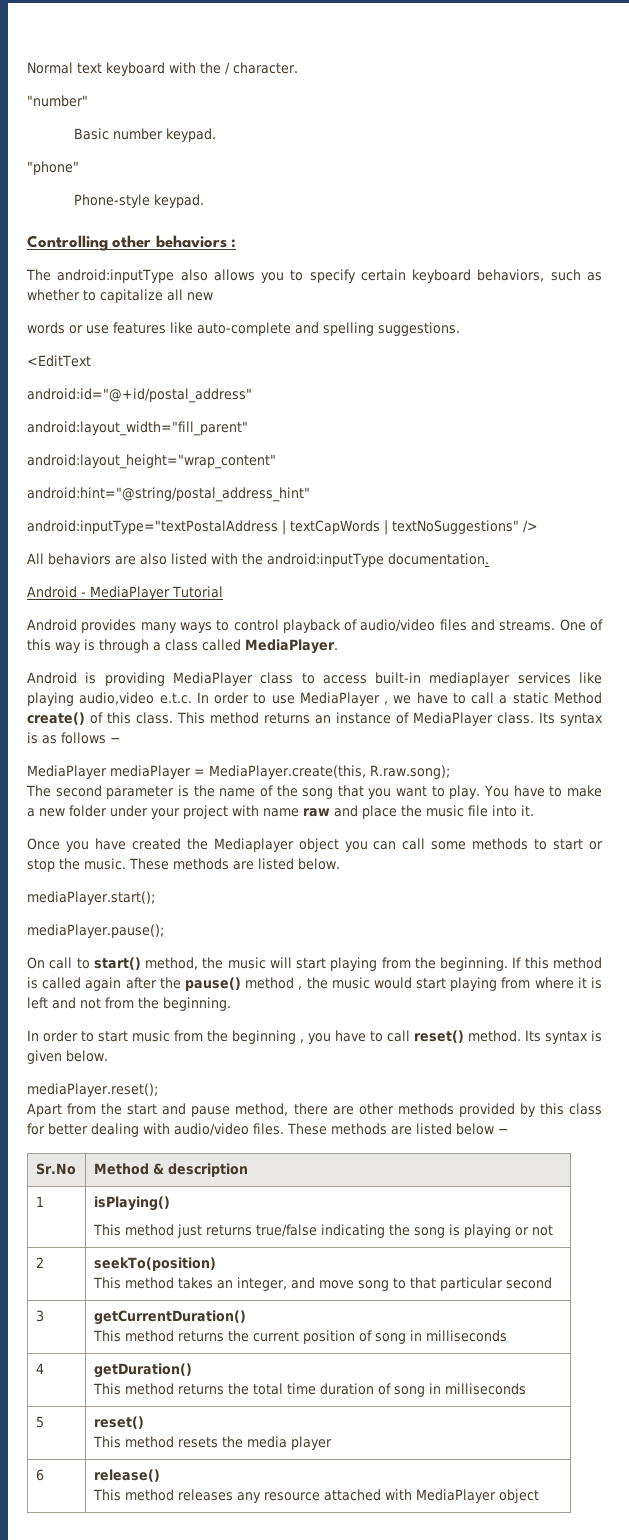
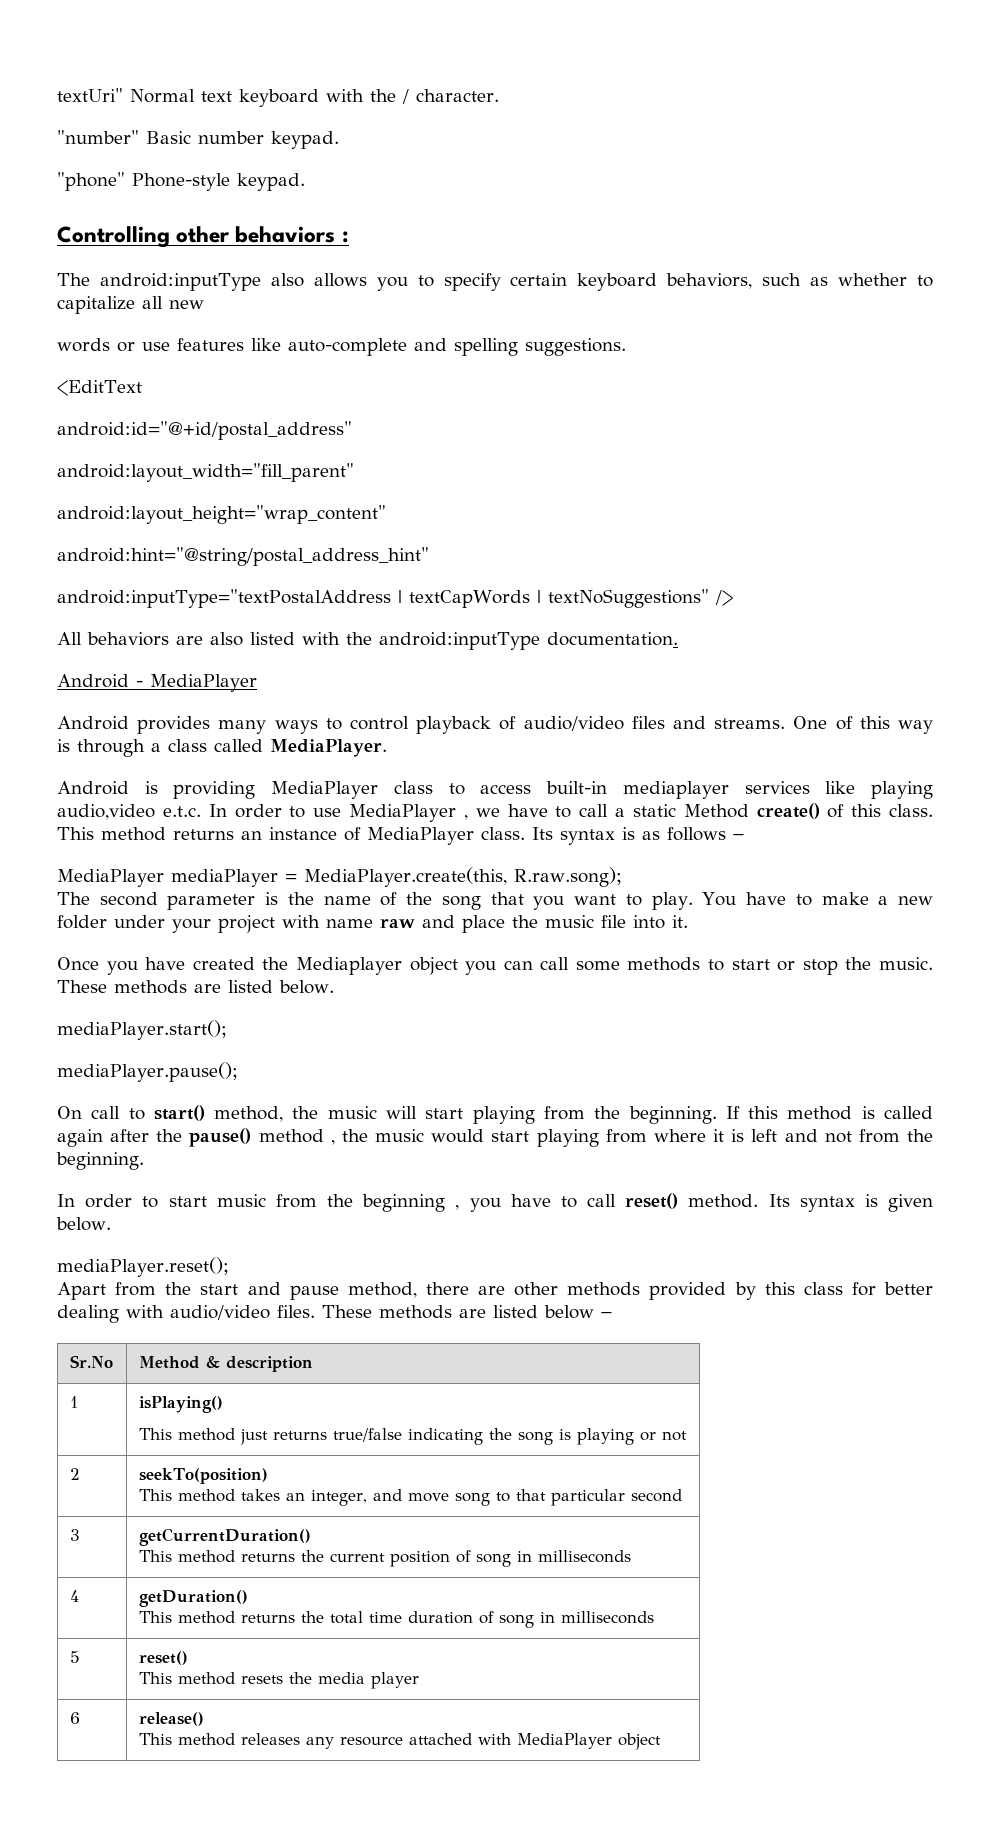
- Normal text keyboard with the / character.
+ textUri" Normal text keyboard with the / character.
- "number"
- Basic number keypad.
+ "number" Basic number keypad.
- "phone"
- Phone-style keypad.
+ "phone" Phone-style keypad.
- Android - MediaPlayer Tutorial
+ Android - MediaPlayer

